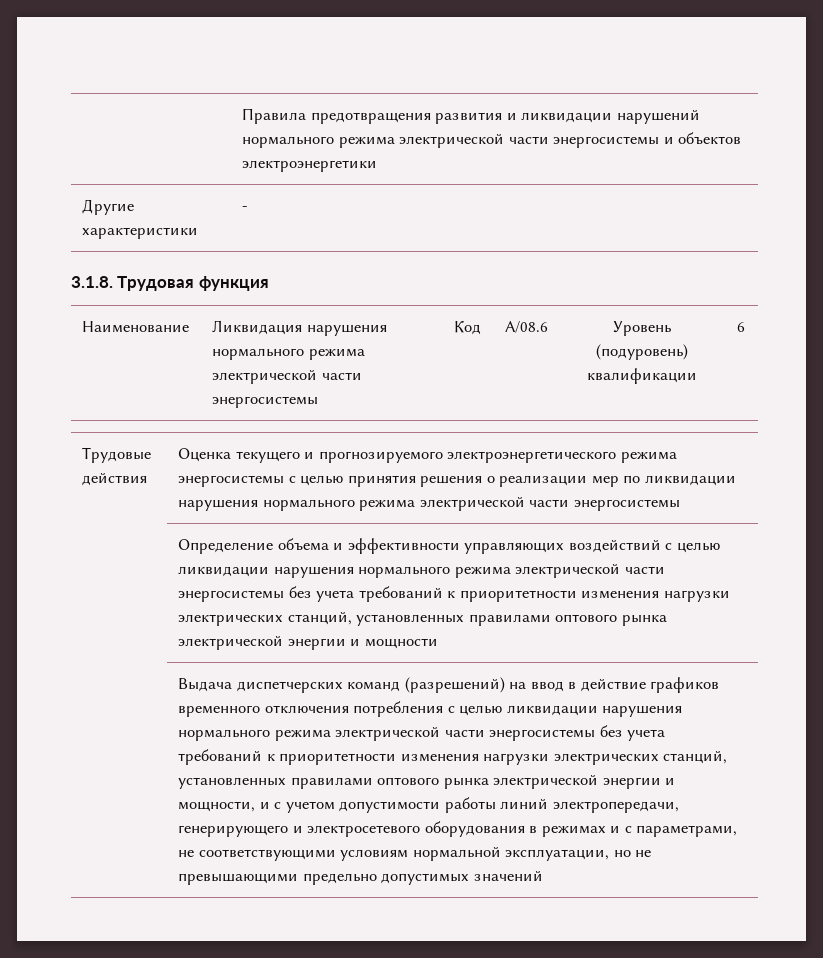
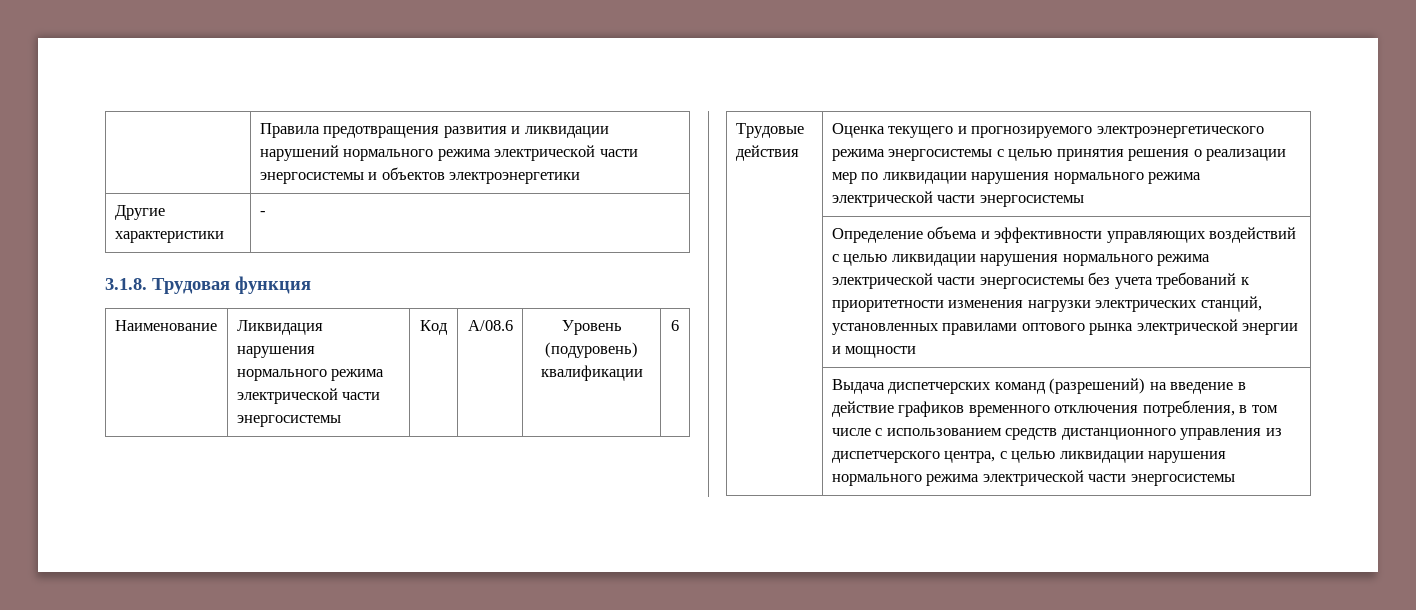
- Выдача диспетчерских команд (разрешений) на ввод в действие графиков временного отключения потребления с целью ликвидации нарушения нормального режима электрической части энергосистемы без учета требований к приоритетности изменения нагрузки электрических станций, установленных правилами оптового рынка электрической энергии и мощности, и с учетом допустимости работы линий электропередачи, генерирующего и электросетевого оборудования в режимах и с параметрами, не соответствующими условиям нормальной эксплуатации, но не превышающими предельно допустимых значений
+ Выдача диспетчерских команд (разрешений) на введение в действие графиков временного отключения потребления, в том числе с использованием средств дистанционного управления из диспетчерского центра, с целью ликвидации нарушения нормального режима электрической части энергосистемы

